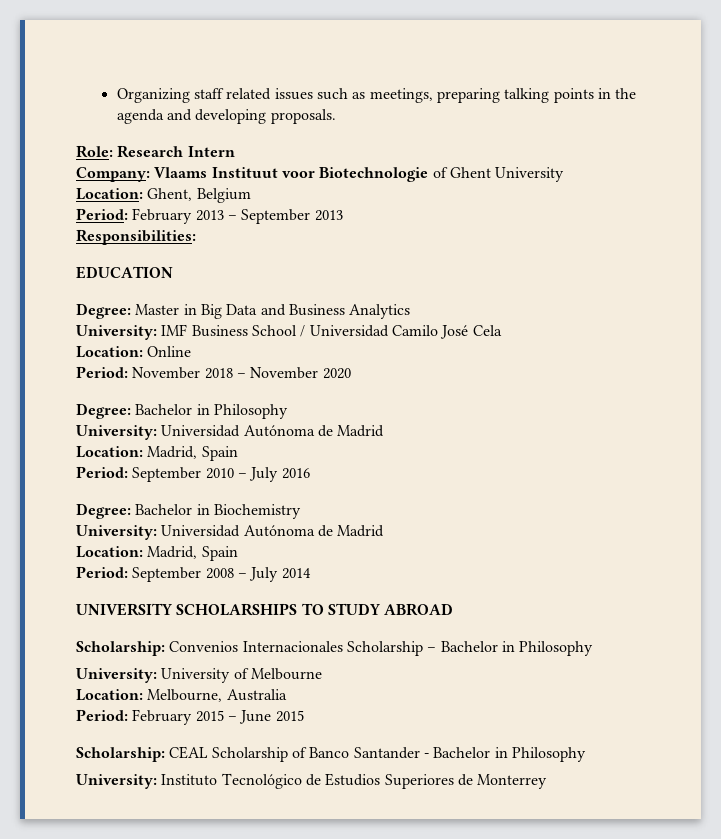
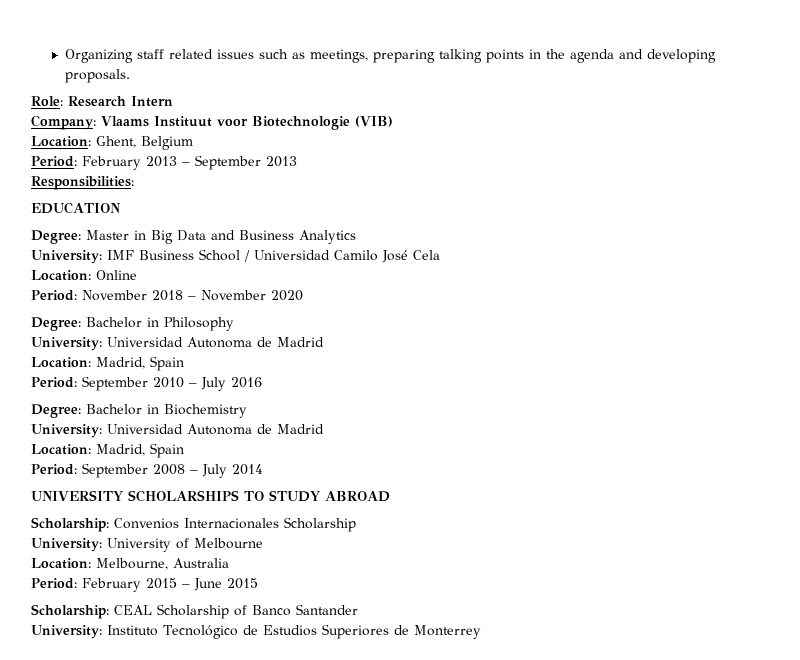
- Company: Vlaams Instituut voor Biotechnologie of Ghent University
+ Company: Vlaams Instituut voor Biotechnologie (VIB)
  Degree: Bachelor in Philosophy
- University: Universidad Autónoma de Madrid
+ University: Universidad Autonoma de Madrid
  Degree: Bachelor in Biochemistry
- University: Universidad Autónoma de Madrid
+ University: Universidad Autonoma de Madrid
- Scholarship: Convenios Internacionales Scholarship – Bachelor in Philosophy
+ Scholarship: Convenios Internacionales Scholarship
- Scholarship: CEAL Scholarship of Banco Santander - Bachelor in Philosophy
+ Scholarship: CEAL Scholarship of Banco Santander

